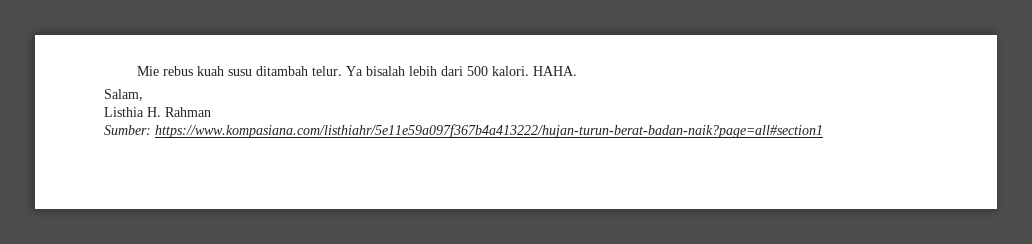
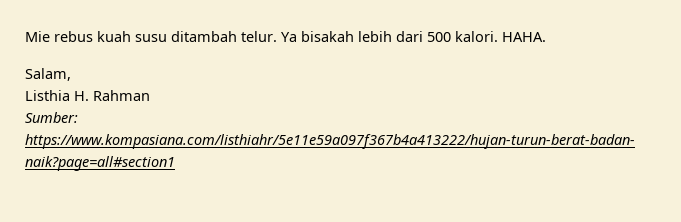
- Ya bisalah lebih dari 500 kalori.
+ Ya bisakah lebih dari 500 kalori.

